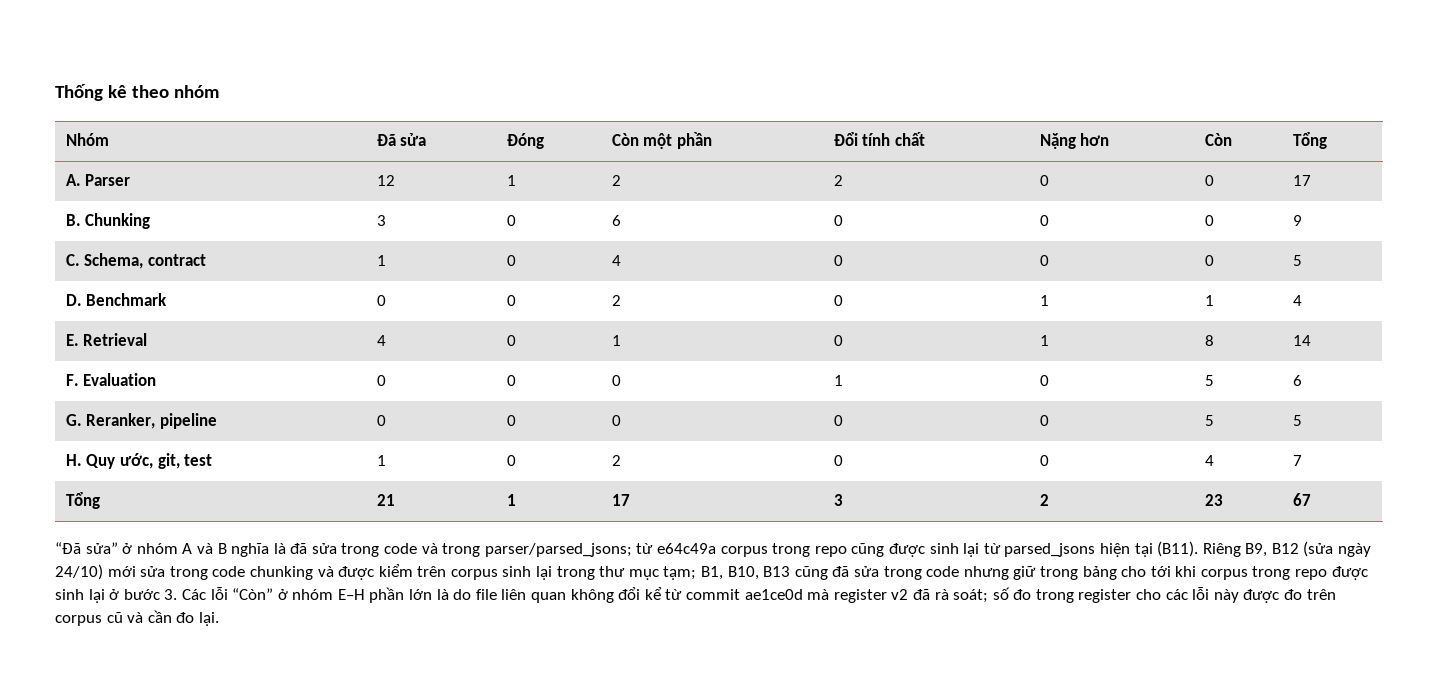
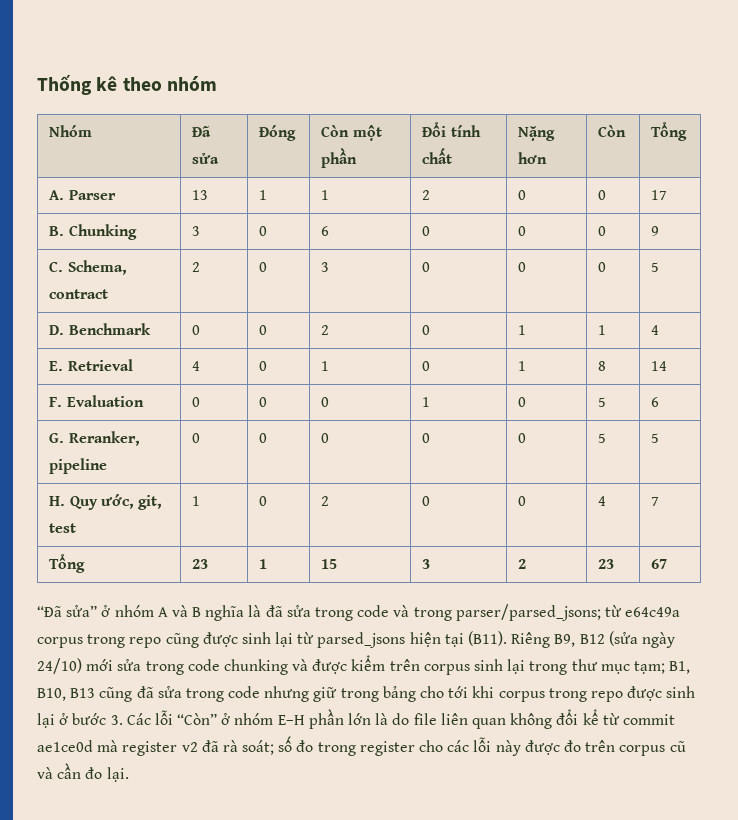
- A. Parser | 12 | 1 | 2 | 2 | 0 | 0 | 17
+ A. Parser | 13 | 1 | 1 | 2 | 0 | 0 | 17
- C. Schema, contract | 1 | 0 | 4 | 0 | 0 | 0 | 5
+ C. Schema, contract | 2 | 0 | 3 | 0 | 0 | 0 | 5
- Tổng | 21 | 1 | 17 | 3 | 2 | 23 | 67
+ Tổng | 23 | 1 | 15 | 3 | 2 | 23 | 67

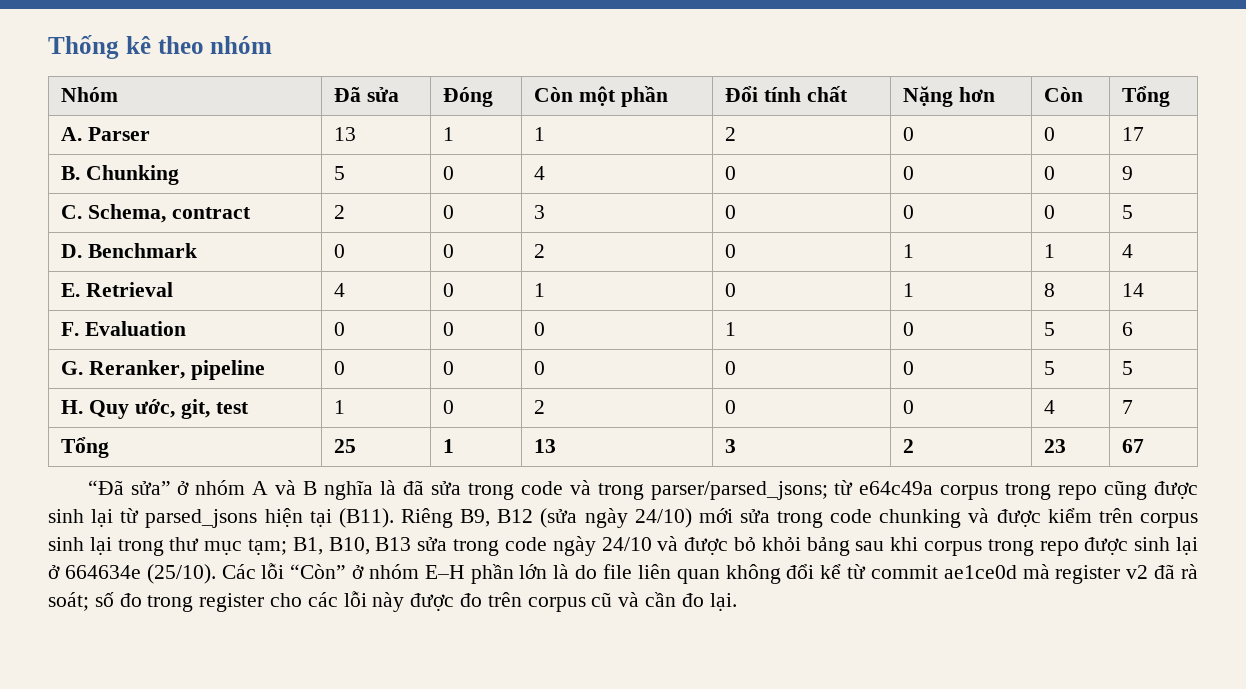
- B. Chunking | 3 | 0 | 6 | 0 | 0 | 0 | 9
+ B. Chunking | 5 | 0 | 4 | 0 | 0 | 0 | 9
- Tổng | 23 | 1 | 15 | 3 | 2 | 23 | 67
+ Tổng | 25 | 1 | 13 | 3 | 2 | 23 | 67
- B1, B10, B13 cũng đã sửa trong code nhưng giữ trong bảng cho tới khi corpus trong repo được sinh lại ở bước 3. Các lỗi “Còn” ở nhóm E–H phần lớn là do file liên quan không đổi kể từ commit ae1ce0d mà register v2 đã rà soát;
+ B1, B10, B13 sửa trong code ngày 24/10 và được bỏ khỏi bảng sau khi corpus trong repo được sinh lại ở 664634e (25/10). Các lỗi “Còn” ở nhóm E–H phần lớn là do file liên quan không đổi kể từ commit ae1ce0d mà register v2 đã rà soát;

